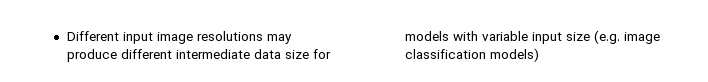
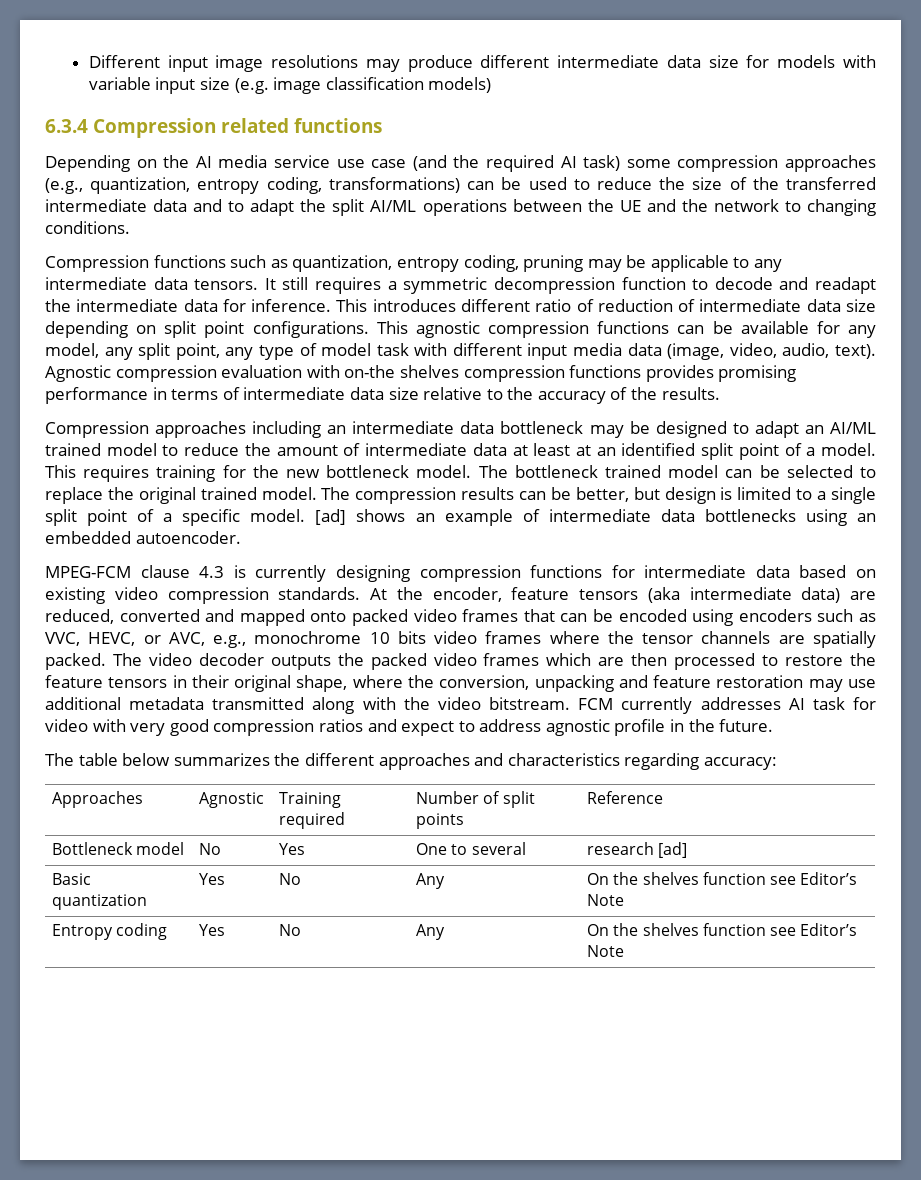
+ 6.3.4 Compression related functions
+ Depending on the AI media service use case (and the required AI task) some compression approaches (e.g., quantization, entropy coding, transformations) can be used to reduce the size of the transferred intermediate data and to adapt the split AI/ML operations between the UE and the network to changing conditions.
+ Compression functions such as quantization, entropy coding, pruning may be applicable to any intermediate data tensors. It still requires a symmetric decompression function to decode and readapt the intermediate data for inference. This introduces different ratio of reduction of intermediate data size depending on split point configurations. This agnostic compression functions can be available for any model, any split point, any type of model task with different input media data (image, video, audio, text). Agnostic compression evaluation with on-the shelves compression functions provides promising performance in terms of intermediate data size relative to the accuracy of the results.
+ Compression approaches including an intermediate data bottleneck may be designed to adapt an AI/ML trained model to reduce the amount of intermediate data at least at an identified split point of a model. This requires training for the new bottleneck model. The bottleneck trained model can be selected to replace the original trained model. The compression results can be better, but design is limited to a single split point of a specific model. [ad] shows an example of intermediate data bottlenecks using an embedded autoencoder.
+ MPEG-FCM clause 4.3 is currently designing compression functions for intermediate data based on existing video compression standards. At the encoder, feature tensors (aka intermediate data) are reduced, converted and mapped onto packed video frames that can be encoded using encoders such as VVC, HEVC, or AVC, e.g., monochrome 10 bits video frames where the tensor channels are spatially packed. The video decoder outputs the packed video frames which are then processed to restore the feature tensors in their original shape, where the conversion, unpacking and feature restoration may use additional metadata transmitted along with the video bitstream. FCM currently addresses AI task for video with very good compression ratios and expect to address agnostic profile in the future.
+ The table below summarizes the different approaches and characteristics regarding accuracy:
+ Approaches | Agnostic | Training required | Number of split points | Reference
+ Bottleneck model | No | Yes | One to several | research [ad]
+ Basic quantization | Yes | No | Any | On the shelves function see Editor’s Note
+ Entropy coding | Yes | No | Any | On the shelves function see Editor’s Note

